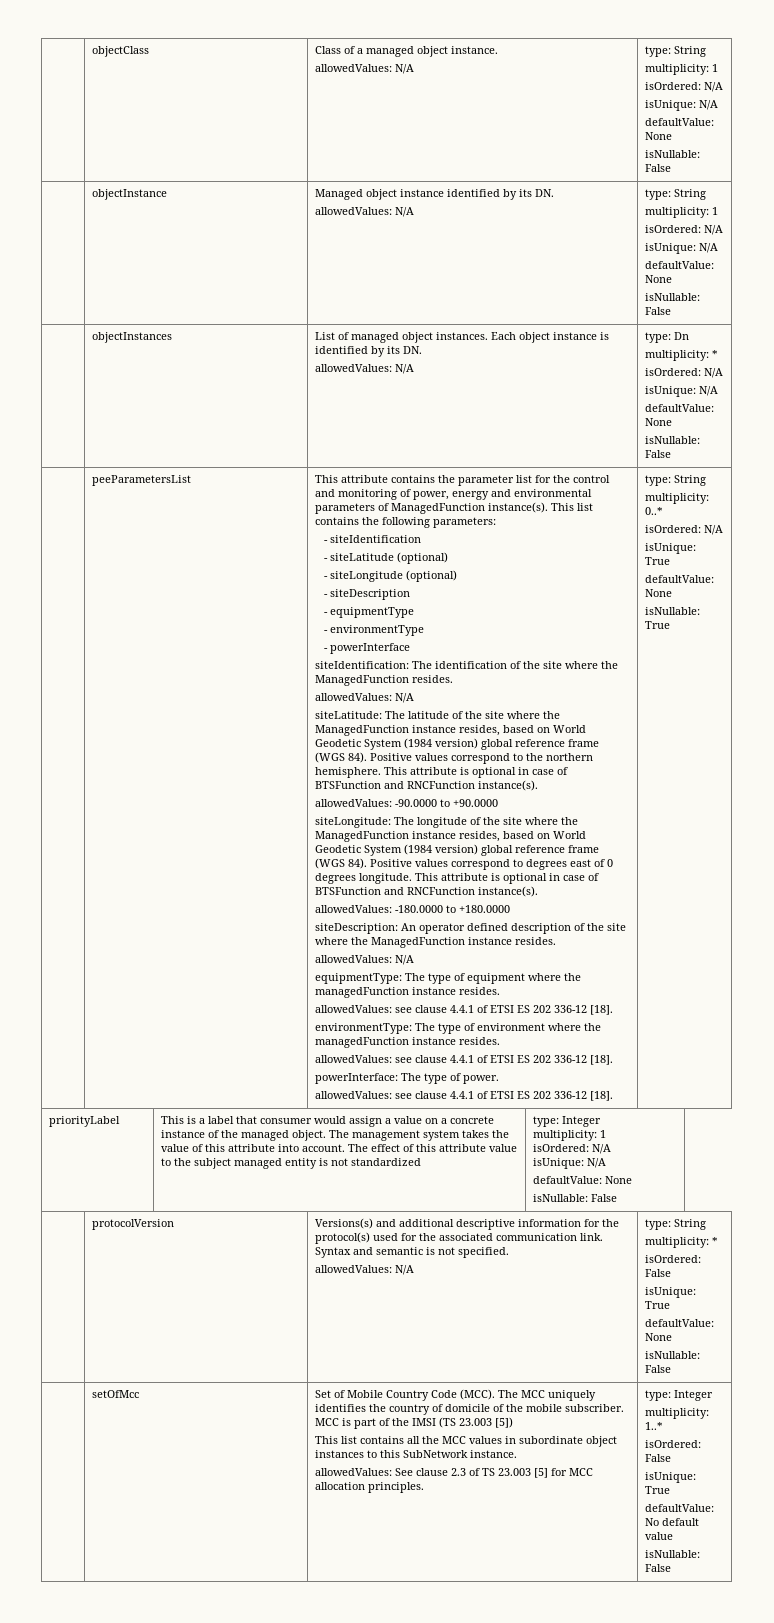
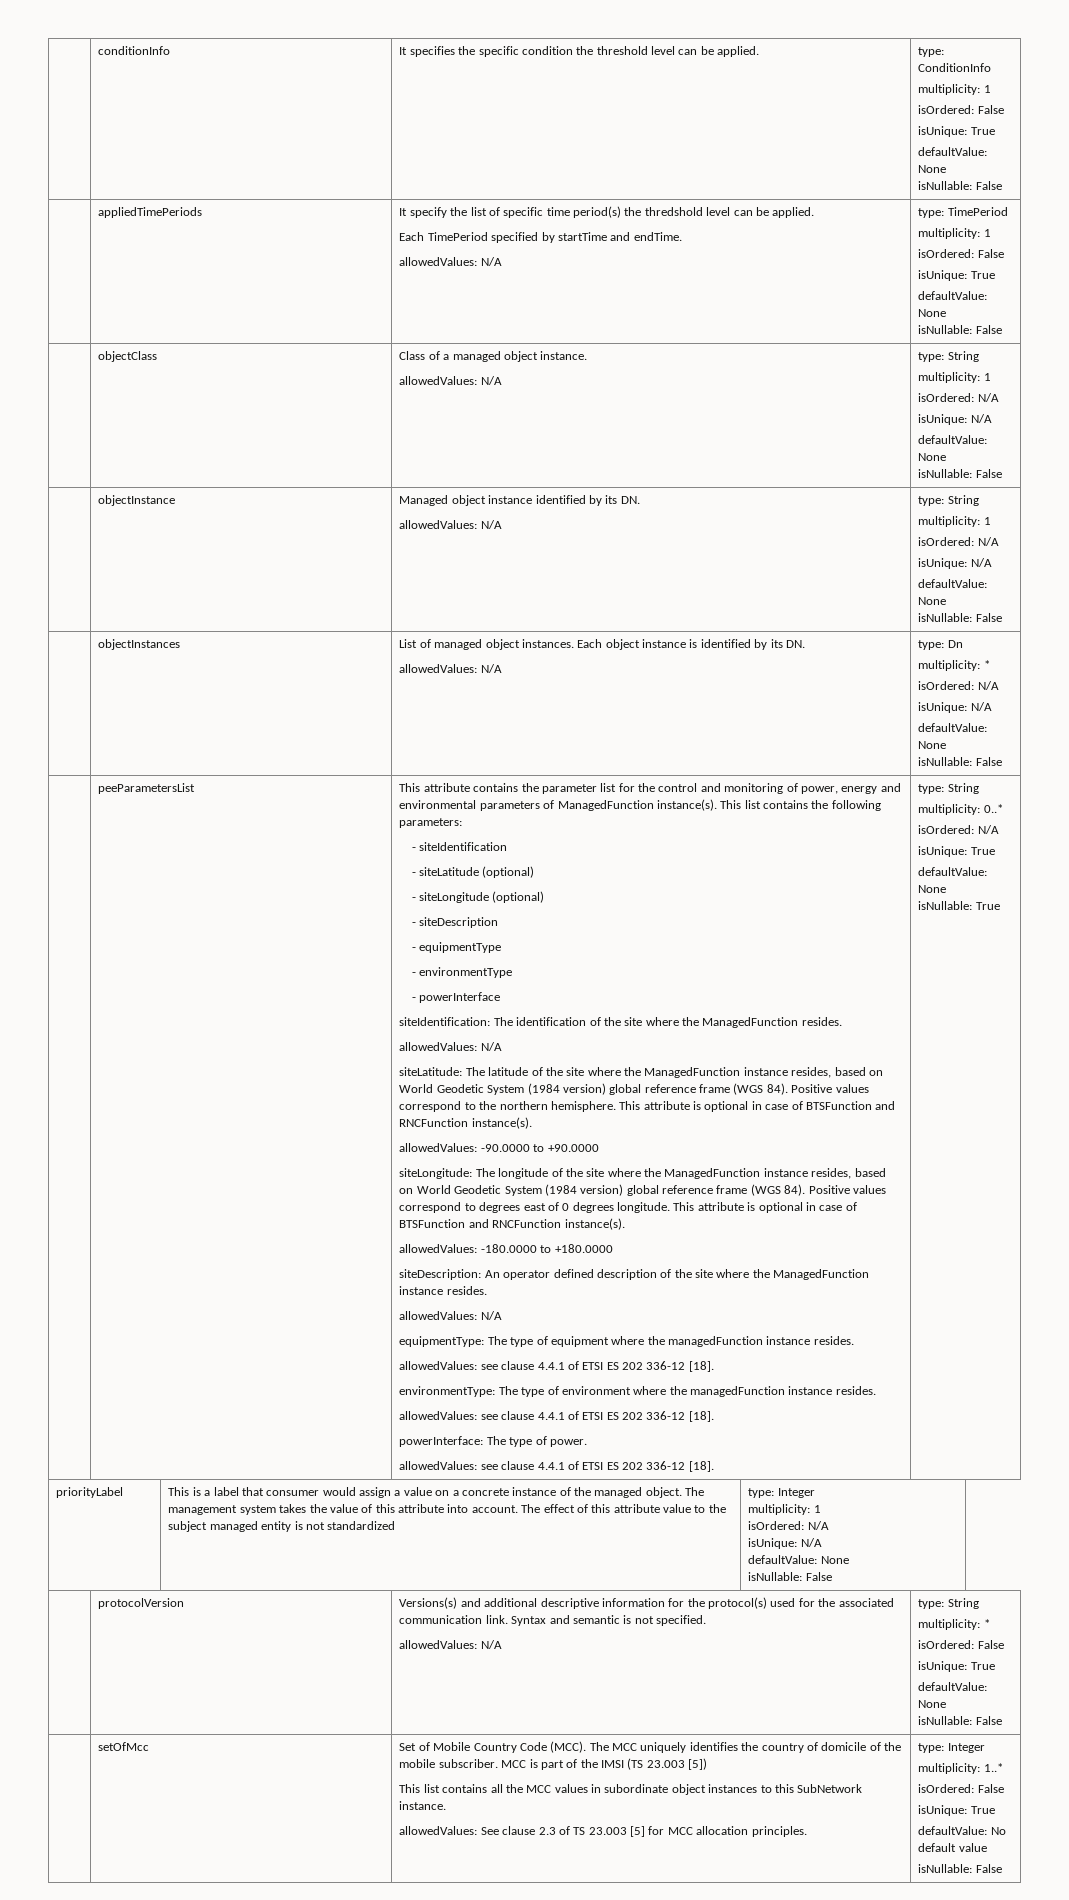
+ | conditionInfo | It specifies the specific condition the threshold level can be applied. | type: ConditionInfo
+ multiplicity: 1
+ isOrdered: False
+ isUnique: True
+ defaultValue: None
+ isNullable: False
+ | appliedTimePeriods | It specify the list of specific time period(s) the thredshold level can be applied.
+ Each TimePeriod specified by startTime and endTime.
+ allowedValues: N/A | type: TimePeriod
+ multiplicity: 1
+ isOrdered: False
+ isUnique: True
+ defaultValue: None
+ isNullable: False

